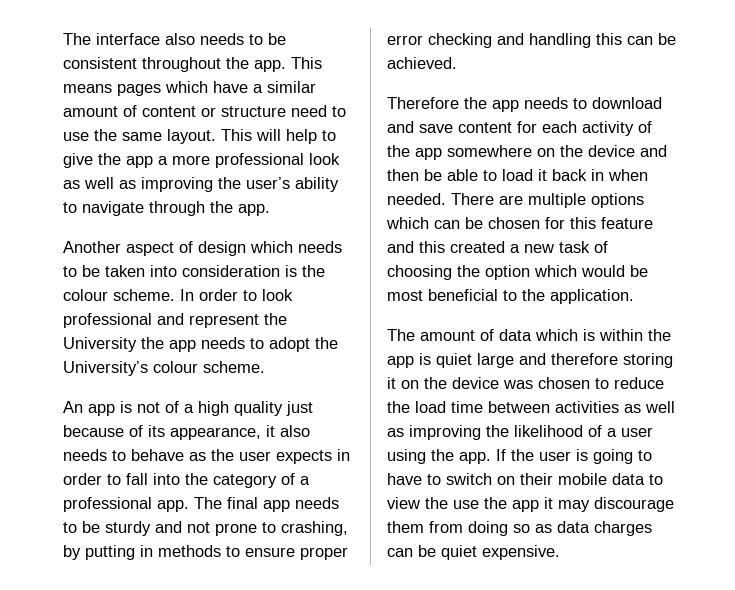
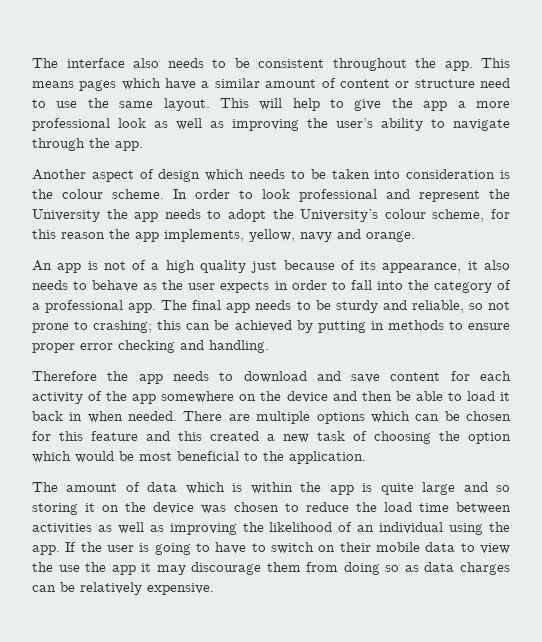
- In order to look professional and represent the University the app needs to adopt the University’s colour scheme.
+ In order to look professional and represent the University the app needs to adopt the University’s colour scheme, for this reason the app implements, yellow, navy and orange.
- The final app needs to be sturdy and not prone to crashing, by putting in methods to ensure proper error checking and handling this can be achieved.
+ The final app needs to be sturdy and reliable, so not prone to crashing; this can be achieved by putting in methods to ensure proper error checking and handling.
- The amount of data which is within the app is quiet large and therefore storing it on the device was chosen to reduce the load time between activities as well as improving the likelihood of a user using the app.
+ The amount of data which is within the app is quite large and so storing it on the device was chosen to reduce the load time between activities as well as improving the likelihood of an individual using the app.
- If the user is going to have to switch on their mobile data to view the use the app it may discourage them from doing so as data charges can be quiet expensive.
+ If the user is going to have to switch on their mobile data to view the use the app it may discourage them from doing so as data charges can be relatively expensive.

